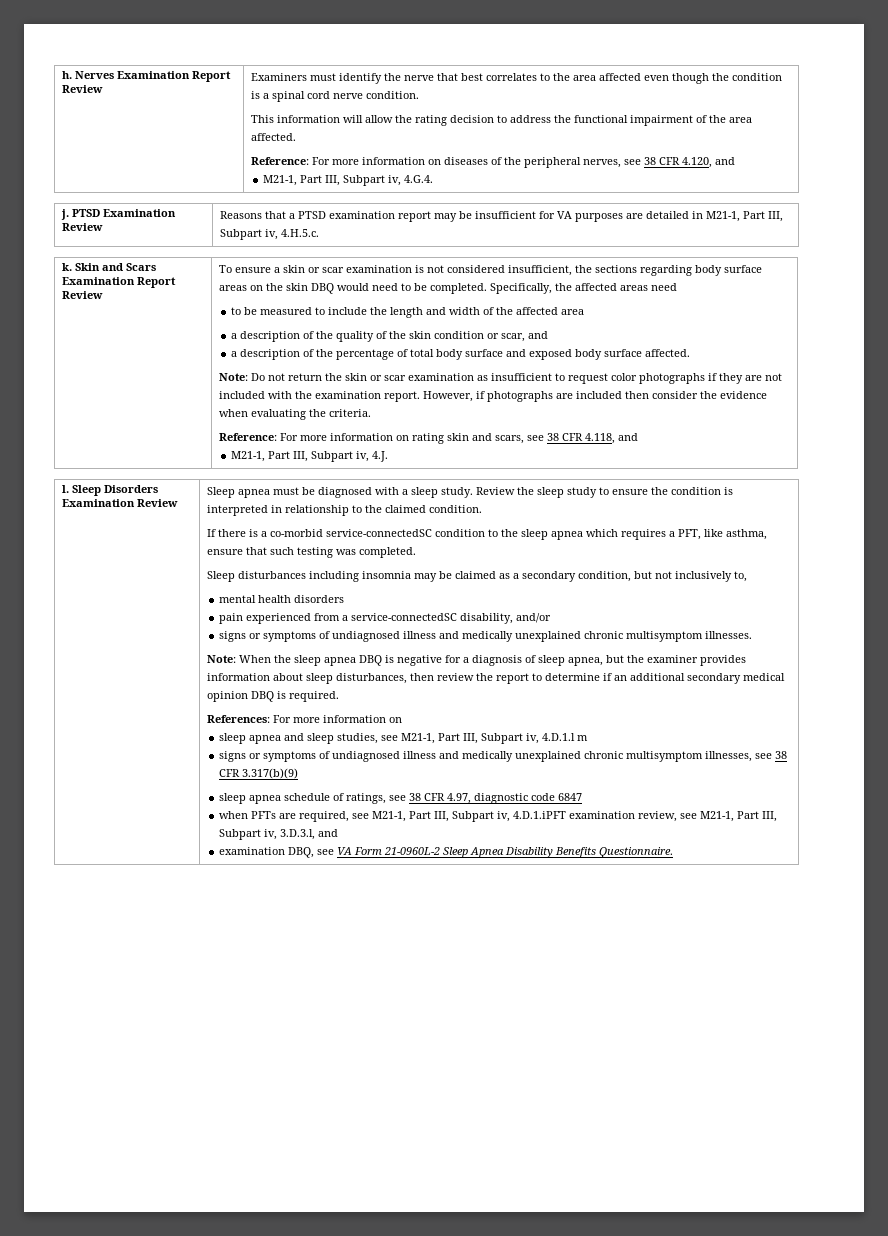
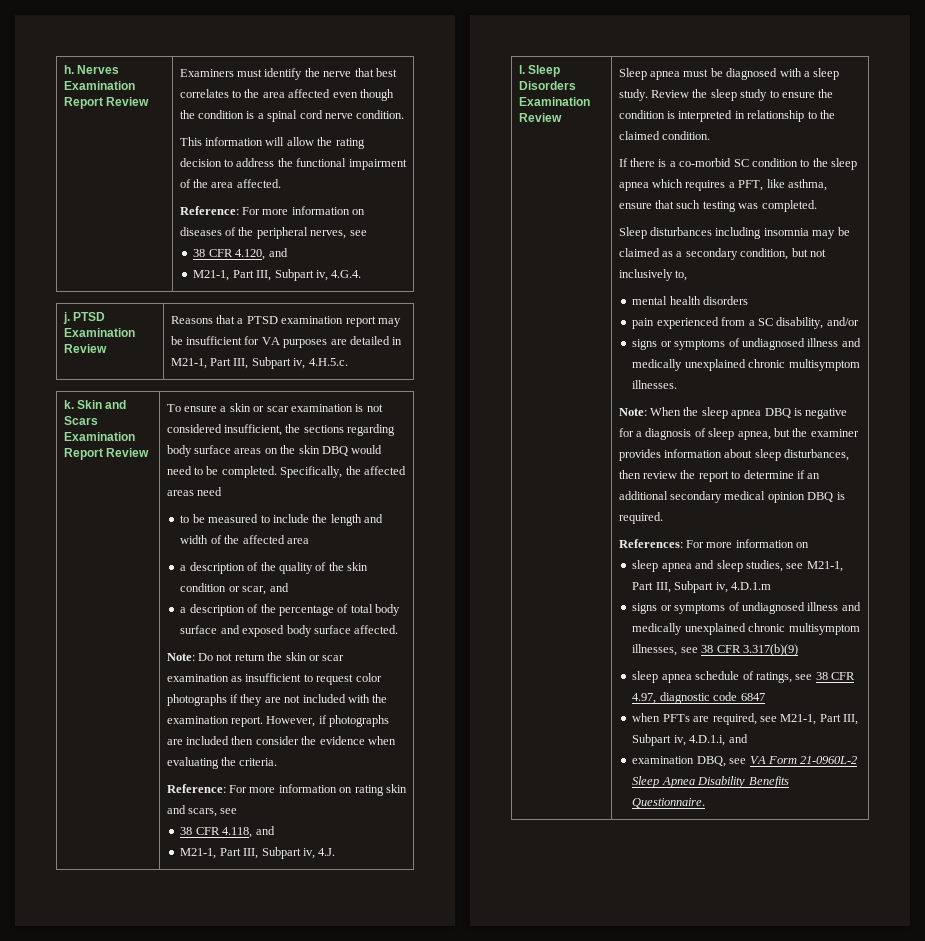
- Reference: For more information on diseases of the peripheral nerves, see 38 CFR 4.120, and
+ Reference: For more information on diseases of the peripheral nerves, see
+ 38 CFR 4.120, and
- Reference: For more information on rating skin and scars, see 38 CFR 4.118, and
+ Reference: For more information on rating skin and scars, see
+ 38 CFR 4.118, and
- If there is a co-morbid service-connectedSC condition to the sleep apnea which requires a PFT, like asthma, ensure that such testing was completed.
+ If there is a co-morbid SC condition to the sleep apnea which requires a PFT, like asthma, ensure that such testing was completed.
- pain experienced from a service-connectedSC disability, and/or
+ pain experienced from a SC disability, and/or
- sleep apnea and sleep studies, see M21-1, Part III, Subpart iv, 4.D.1.l m
+ sleep apnea and sleep studies, see M21-1, Part III, Subpart iv, 4.D.1.m
- when PFTs are required, see M21-1, Part III, Subpart iv, 4.D.1.iPFT examination review, see M21-1, Part III, Subpart iv, 3.D.3.l, and
+ when PFTs are required, see M21-1, Part III, Subpart iv, 4.D.1.i, and

